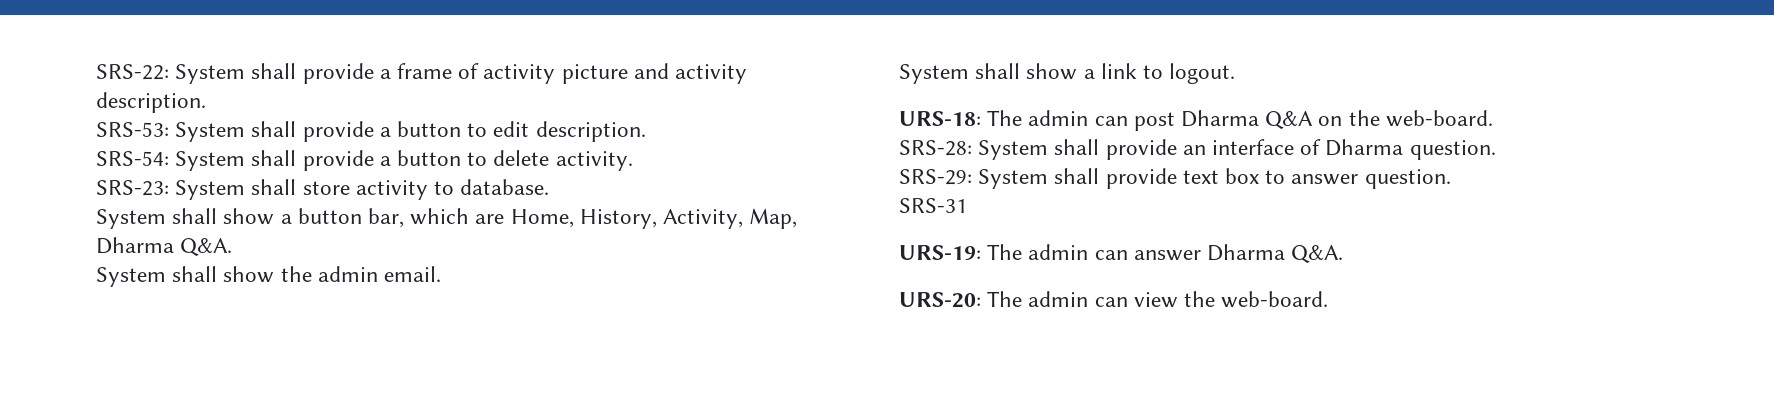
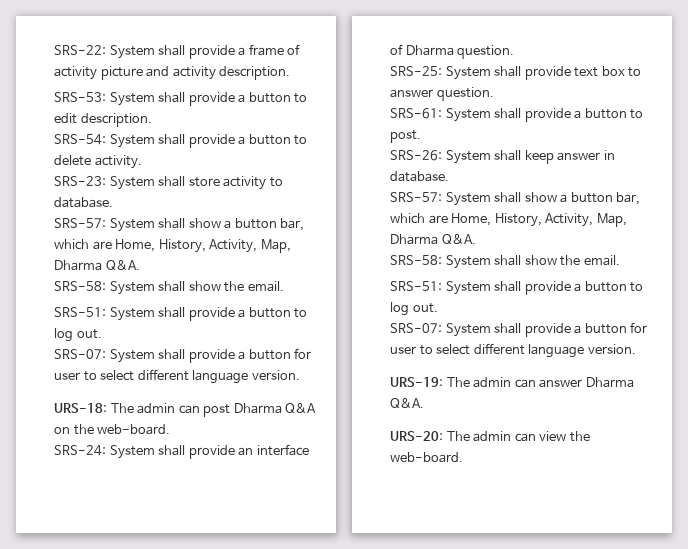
  SRS-23: System shall store activity to database.
- System shall show a button bar, which are Home, History, Activity, Map, Dharma Q&A.
- System shall show the admin email.
- System shall show a link to logout.
+ SRS-57: System shall show a button bar, which are Home, History, Activity, Map, Dharma Q&A.
+ SRS-58: System shall show the email.
+ SRS-51: System shall provide a button to log out.
+ SRS-07: System shall provide a button for user to select different language version.
- SRS-28: System shall provide an interface of Dharma question.
+ SRS-24: System shall provide an interface of Dharma question.
- SRS-29: System shall provide text box to answer question.
+ SRS-25: System shall provide text box to answer question.
- SRS-31
+ SRS-61: System shall provide a button to post.
+ SRS-26: System shall keep answer in database.
+ SRS-57: System shall show a button bar, which are Home, History, Activity, Map, Dharma Q&A.
+ SRS-58: System shall show the email.
+ SRS-51: System shall provide a button to log out.
+ SRS-07: System shall provide a button for user to select different language version.

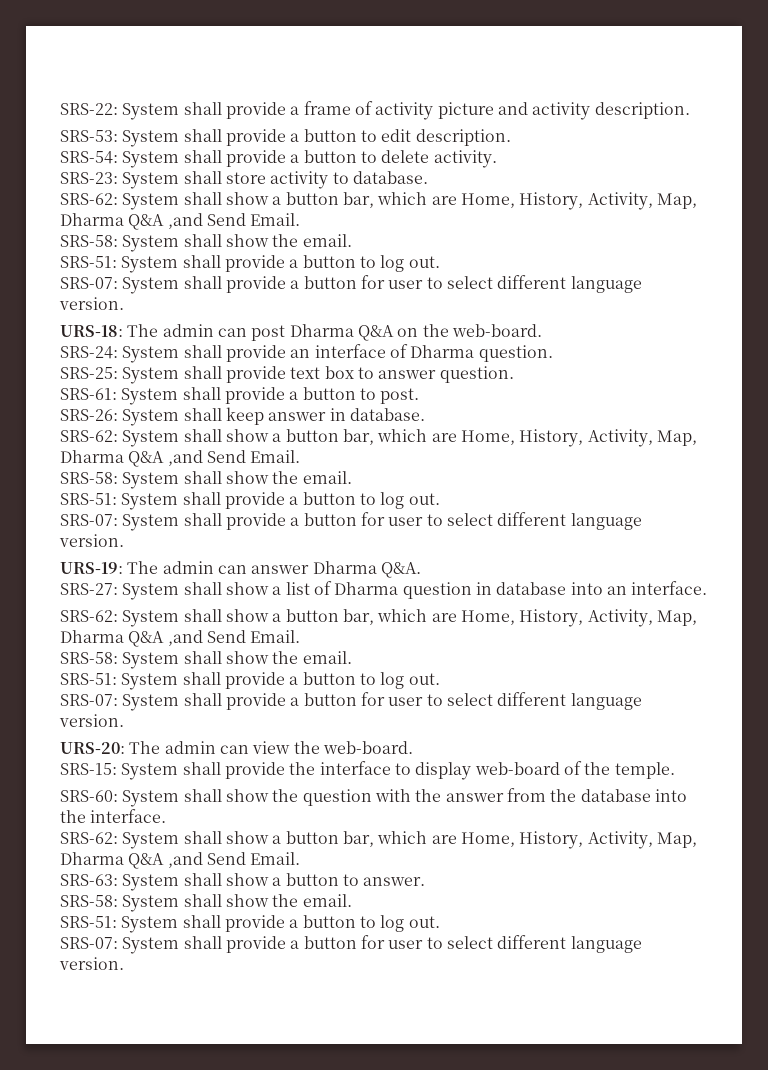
  SRS-23: System shall store activity to database.
- SRS-57: System shall show a button bar, which are Home, History, Activity, Map, Dharma Q&A.
+ SRS-62: System shall show a button bar, which are Home, History, Activity, Map, Dharma Q&A ,and Send Email.
  SRS-26: System shall keep answer in database.
- SRS-57: System shall show a button bar, which are Home, History, Activity, Map, Dharma Q&A.
+ SRS-62: System shall show a button bar, which are Home, History, Activity, Map, Dharma Q&A ,and Send Email.
+ SRS-27: System shall show a list of Dharma question in database into an interface.
+ SRS-62: System shall show a button bar, which are Home, History, Activity, Map, Dharma Q&A ,and Send Email.
+ SRS-58: System shall show the email.
+ SRS-51: System shall provide a button to log out.
+ SRS-07: System shall provide a button for user to select different language version.
+ SRS-15: System shall provide the interface to display web-board of the temple.
+ SRS-60: System shall show the question with the answer from the database into the interface.
+ SRS-62: System shall show a button bar, which are Home, History, Activity, Map, Dharma Q&A ,and Send Email.
+ SRS-63: System shall show a button to answer.
+ SRS-58: System shall show the email.
+ SRS-51: System shall provide a button to log out.
+ SRS-07: System shall provide a button for user to select different language version.

